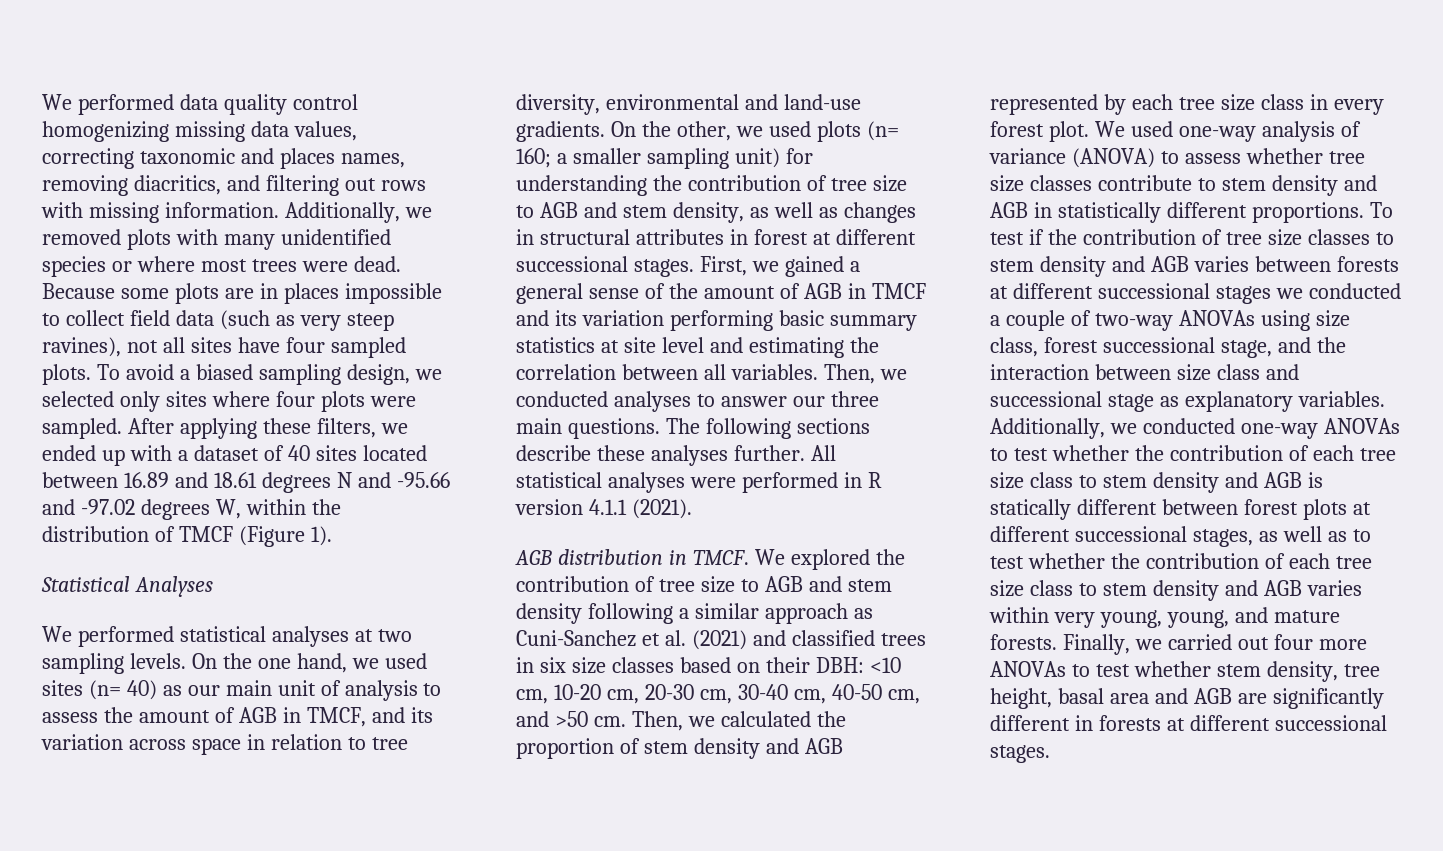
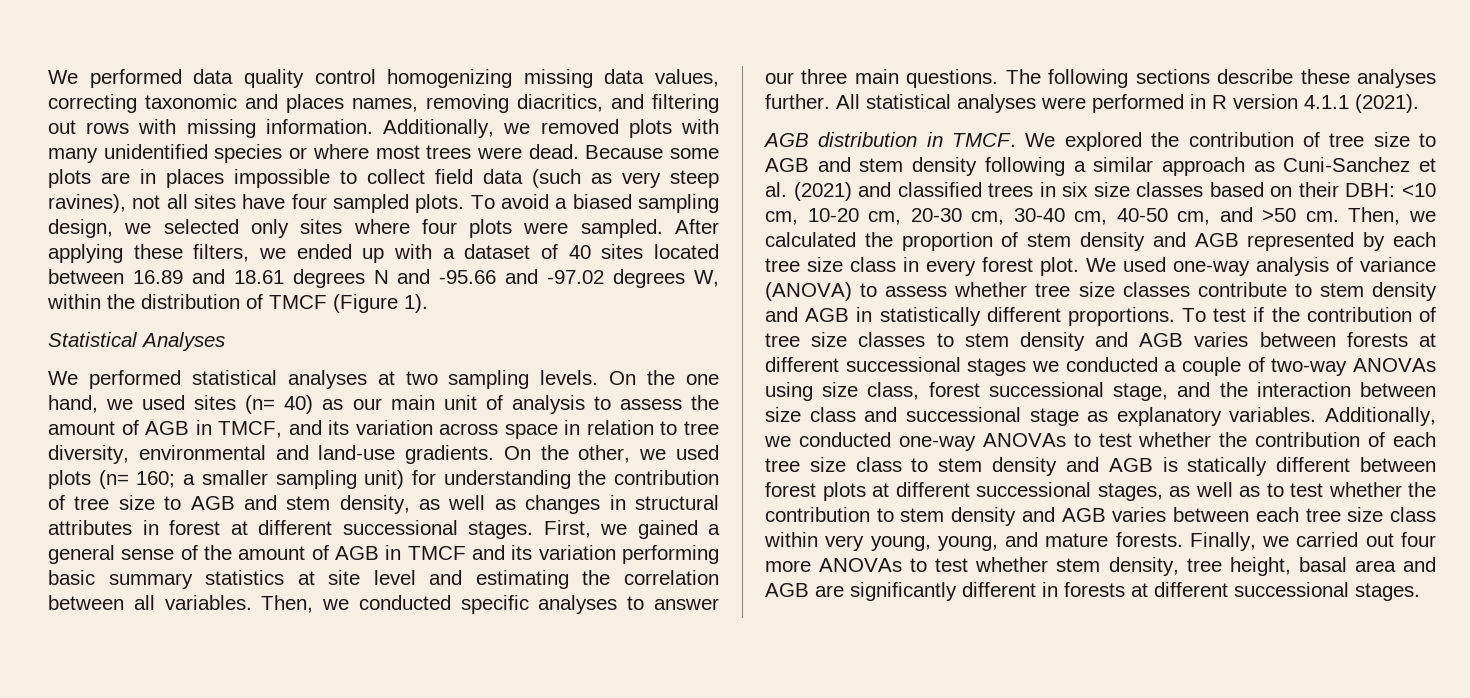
- Then, we conducted analyses to answer our three main questions.
+ Then, we conducted specific analyses to answer our three main questions.
- Additionally, we conducted one-way ANOVAs to test whether the contribution of each tree size class to stem density and AGB is statically different between forest plots at different successional stages, as well as to test whether the contribution of each tree size class to stem density and AGB varies within very young, young, and mature forests.
+ Additionally, we conducted one-way ANOVAs to test whether the contribution of each tree size class to stem density and AGB is statically different between forest plots at different successional stages, as well as to test whether the contribution to stem density and AGB varies between each tree size class within very young, young, and mature forests.

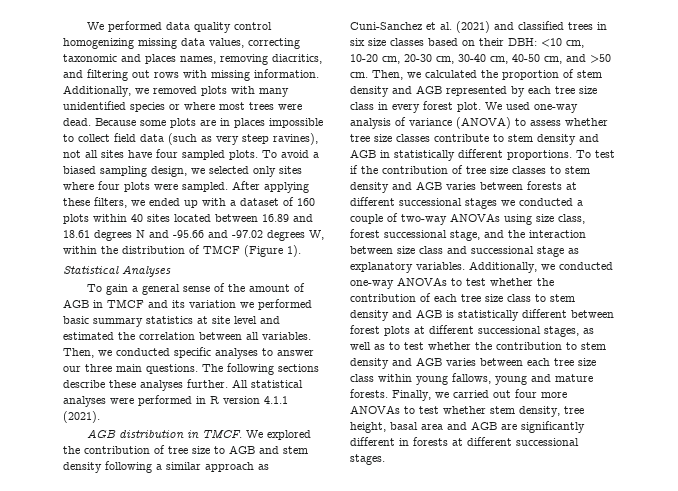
- After applying these filters, we ended up with a dataset of 40 sites located between 16.89 and 18.61 degrees N and -95.66 and -97.02 degrees W, within the distribution of TMCF (Figure 1).
+ After applying these filters, we ended up with a dataset of 160 plots within 40 sites located between 16.89 and 18.61 degrees N and -95.66 and -97.02 degrees W, within the distribution of TMCF (Figure 1).
- We performed statistical analyses at two sampling levels. On the one hand, we used sites (n= 40) as our main unit of analysis to assess the amount of AGB in TMCF, and its variation across space in relation to tree diversity, environmental and land-use gradients. On the other, we used plots (n= 160; a smaller sampling unit) for understanding the contribution of tree size to AGB and stem density, as well as changes in structural attributes in forest at different successional stages. First, we gained a general sense of the amount of AGB in TMCF and its variation performing basic summary statistics at site level and estimating the correlation between all variables.
+ To gain a general sense of the amount of AGB in TMCF and its variation we performed basic summary statistics at site level and estimated the correlation between all variables.
- Additionally, we conducted one-way ANOVAs to test whether the contribution of each tree size class to stem density and AGB is statically different between forest plots at different successional stages, as well as to test whether the contribution to stem density and AGB varies between each tree size class within very young, young, and mature forests.
+ Additionally, we conducted one-way ANOVAs to test whether the contribution of each tree size class to stem density and AGB is statistically different between forest plots at different successional stages, as well as to test whether the contribution to stem density and AGB varies between each tree size class within young fallows, young and mature forests.

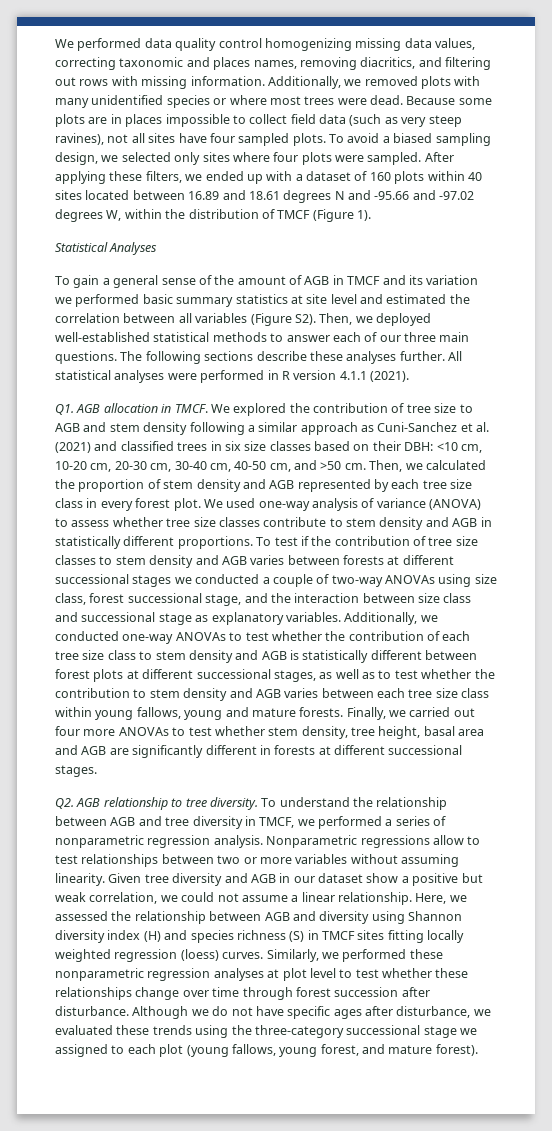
- To gain a general sense of the amount of AGB in TMCF and its variation we performed basic summary statistics at site level and estimated the correlation between all variables. Then, we conducted specific analyses to answer our three main questions.
+ To gain a general sense of the amount of AGB in TMCF and its variation we performed basic summary statistics at site level and estimated the correlation between all variables (Figure S2). Then, we deployed well-established statistical methods to answer each of our three main questions.
- AGB distribution in TMCF.
+ Q1. AGB allocation in TMCF.
+ Q2. AGB relationship to tree diversity. To understand the relationship between AGB and tree diversity in TMCF, we performed a series of nonparametric regression analysis. Nonparametric regressions allow to test relationships between two or more variables without assuming linearity. Given tree diversity and AGB in our dataset show a positive but weak correlation, we could not assume a linear relationship. Here, we assessed the relationship between AGB and diversity using Shannon diversity index (H) and species richness (S) in TMCF sites fitting locally weighted regression (loess) curves. Similarly, we performed these nonparametric regression analyses at plot level to test whether these relationships change over time through forest succession after disturbance. Although we do not have specific ages after disturbance, we evaluated these trends using the three-category successional stage we assigned to each plot (young fallows, young forest, and mature forest).

